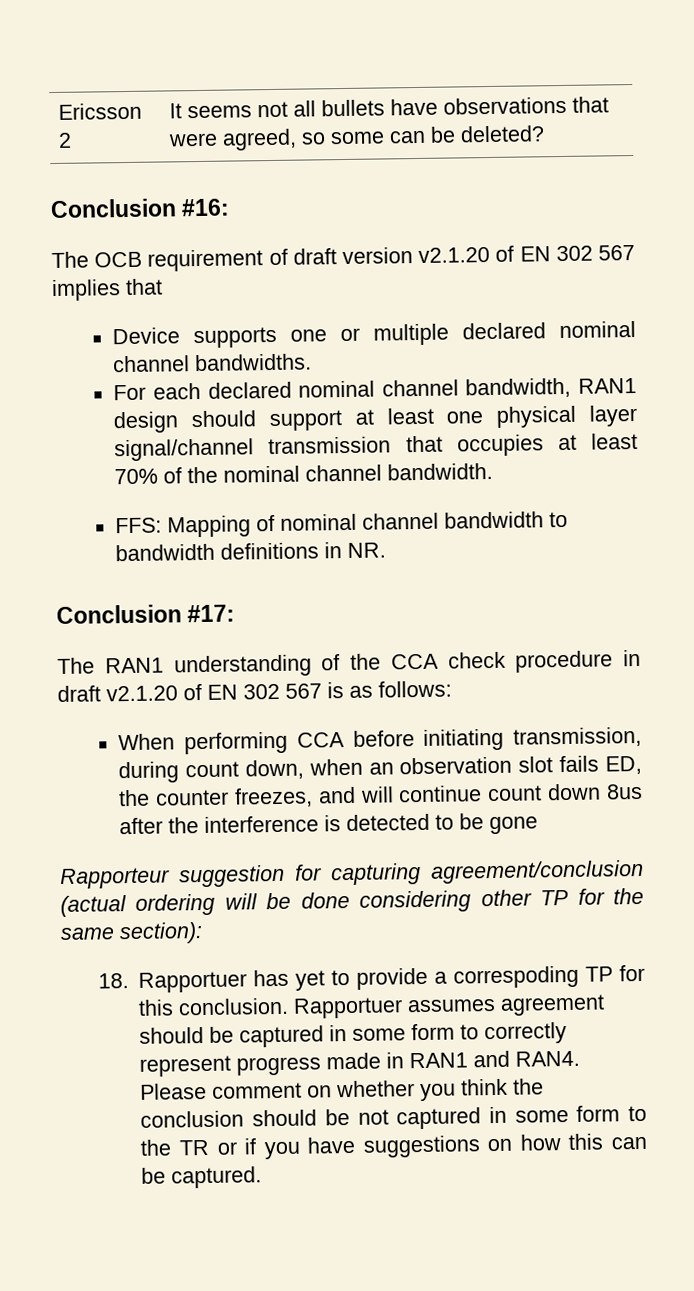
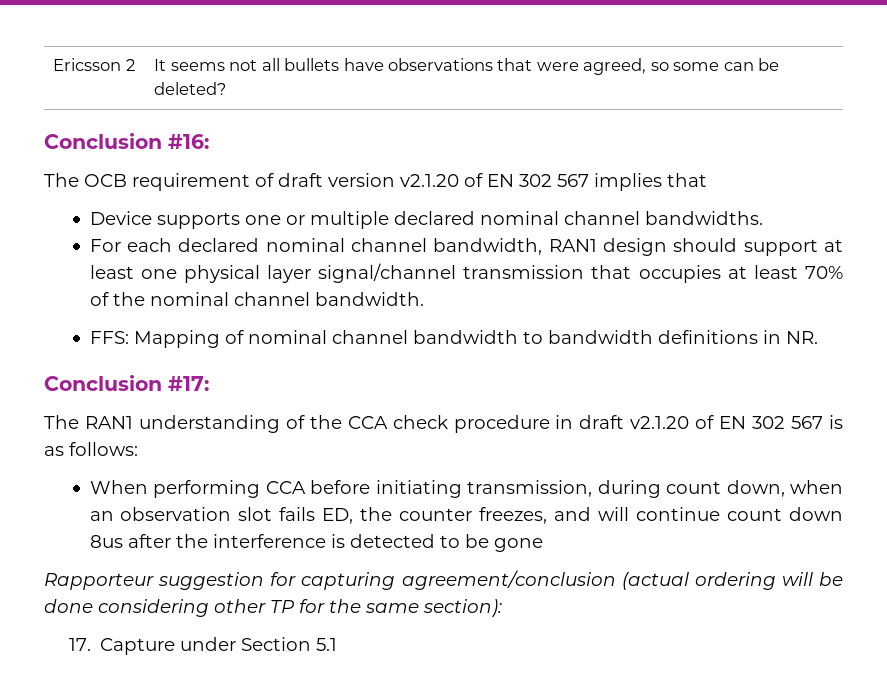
- 18. Rapportuer has yet to provide a correspoding TP for this conclusion. Rapportuer assumes agreement should be captured in some form to correctly represent progress made in RAN1 and RAN4. Please comment on whether you think the conclusion should be not captured in some form to the TR or if you have suggestions on how this can be captured.
+ 17. Capture under Section 5.1

